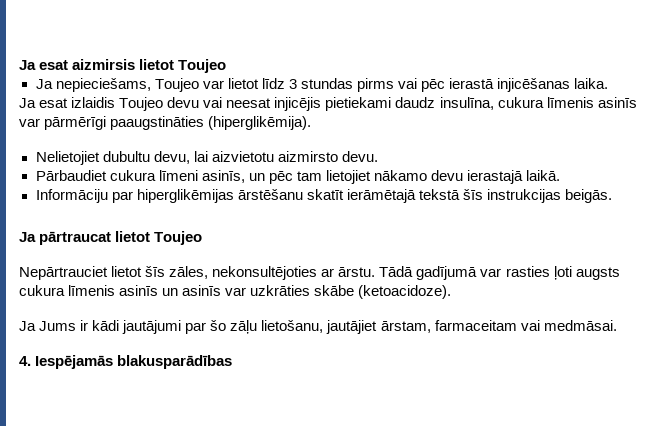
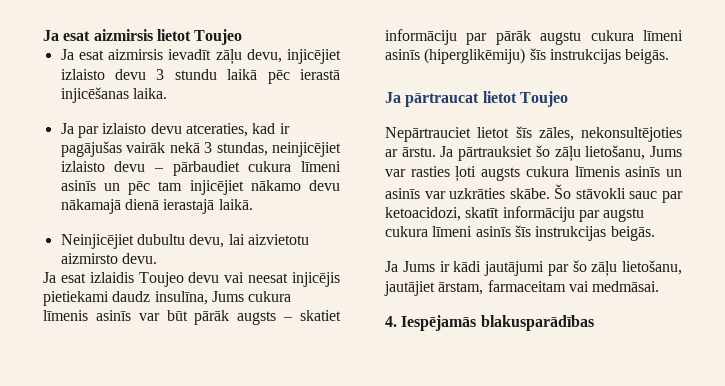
- Ja nepieciešams, Toujeo var lietot līdz 3 stundas pirms vai pēc ierastā injicēšanas laika.
+ Ja esat aizmirsis ievadīt zāļu devu, injicējiet izlaisto devu 3 stundu laikā pēc ierastā injicēšanas laika.
+ Ja par izlaisto devu atceraties, kad ir pagājušas vairāk nekā 3 stundas, neinjicējiet izlaisto devu – pārbaudiet cukura līmeni asinīs un pēc tam injicējiet nākamo devu nākamajā dienā ierastajā laikā.
+ Neinjicējiet dubultu devu, lai aizvietotu aizmirsto devu.
- Ja esat izlaidis Toujeo devu vai neesat injicējis pietiekami daudz insulīna, cukura līmenis asinīs var pārmērīgi paaugstināties (hiperglikēmija).
- Nelietojiet dubultu devu, lai aizvietotu aizmirsto devu.
- Pārbaudiet cukura līmeni asinīs, un pēc tam lietojiet nākamo devu ierastajā laikā.
- Informāciju par hiperglikēmijas ārstēšanu skatīt ierāmētajā tekstā šīs instrukcijas beigās.
+ Ja esat izlaidis Toujeo devu vai neesat injicējis pietiekami daudz insulīna, Jums cukura līmenis asinīs var būt pārāk augsts – skatiet informāciju par pārāk augstu cukura līmeni asinīs (hiperglikēmiju) šīs instrukcijas beigās.
- Tādā gadījumā var rasties ļoti augsts cukura līmenis asinīs un asinīs var uzkrāties skābe (ketoacidoze).
+ Ja pārtrauksiet šo zāļu lietošanu, Jums var rasties ļoti augsts cukura līmenis asinīs un asinīs var uzkrāties skābe. Šo stāvokli sauc par ketoacidozi, skatīt informāciju par augstu cukura līmeni asinīs šīs instrukcijas beigās.

